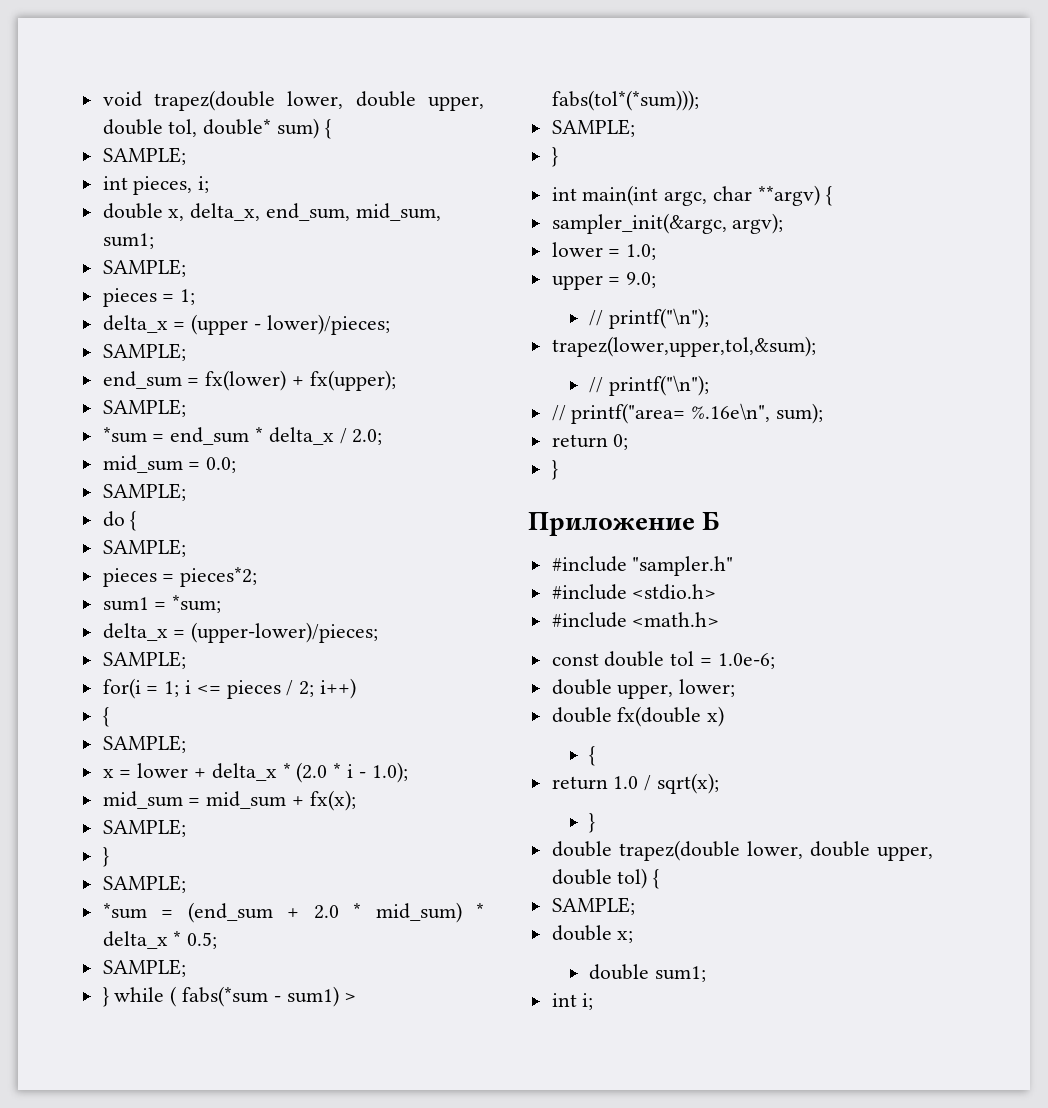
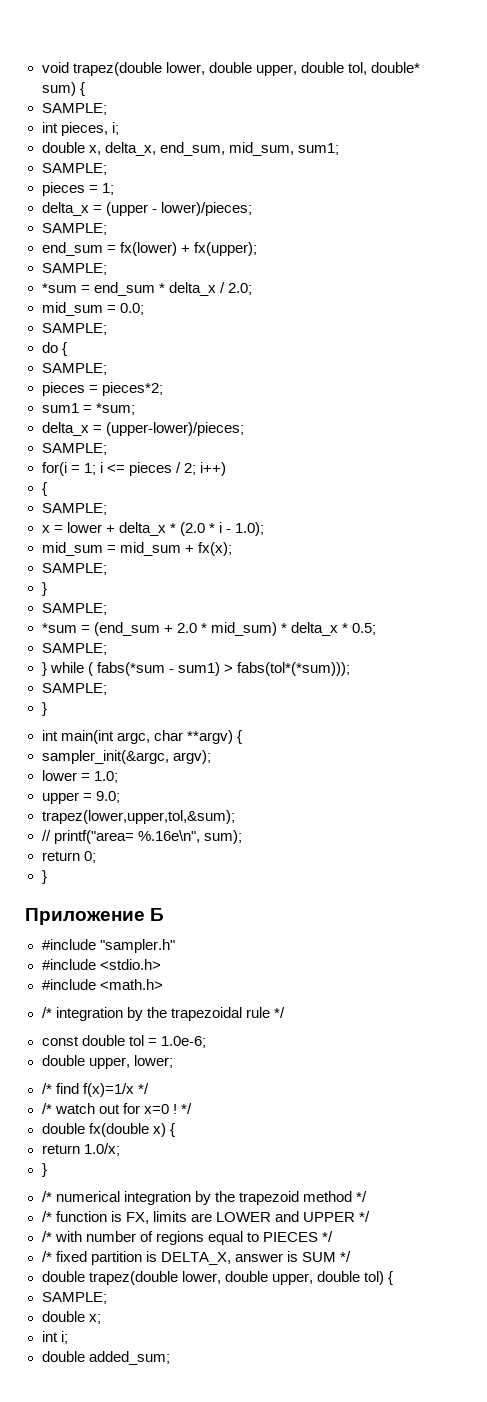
  upper = 9.0;
- // printf("\n");
  trapez(lower,upper,tol,&sum);
- // printf("\n");
+ /* integration by the trapezoidal rule */
+ /* find f(x)=1/x */
+ /* watch out for x=0 ! */
- double fx(double x)
- {
+ double fx(double x) {
- return 1.0 / sqrt(x);
+ return 1.0/x;
  }
+ /* numerical integration by the trapezoid method */
+ /* function is FX, limits are LOWER and UPPER */
+ /* with number of regions equal to PIECES */
+ /* fixed partition is DELTA_X, answer is SUM */
- double sum1;
+ double added_sum;

